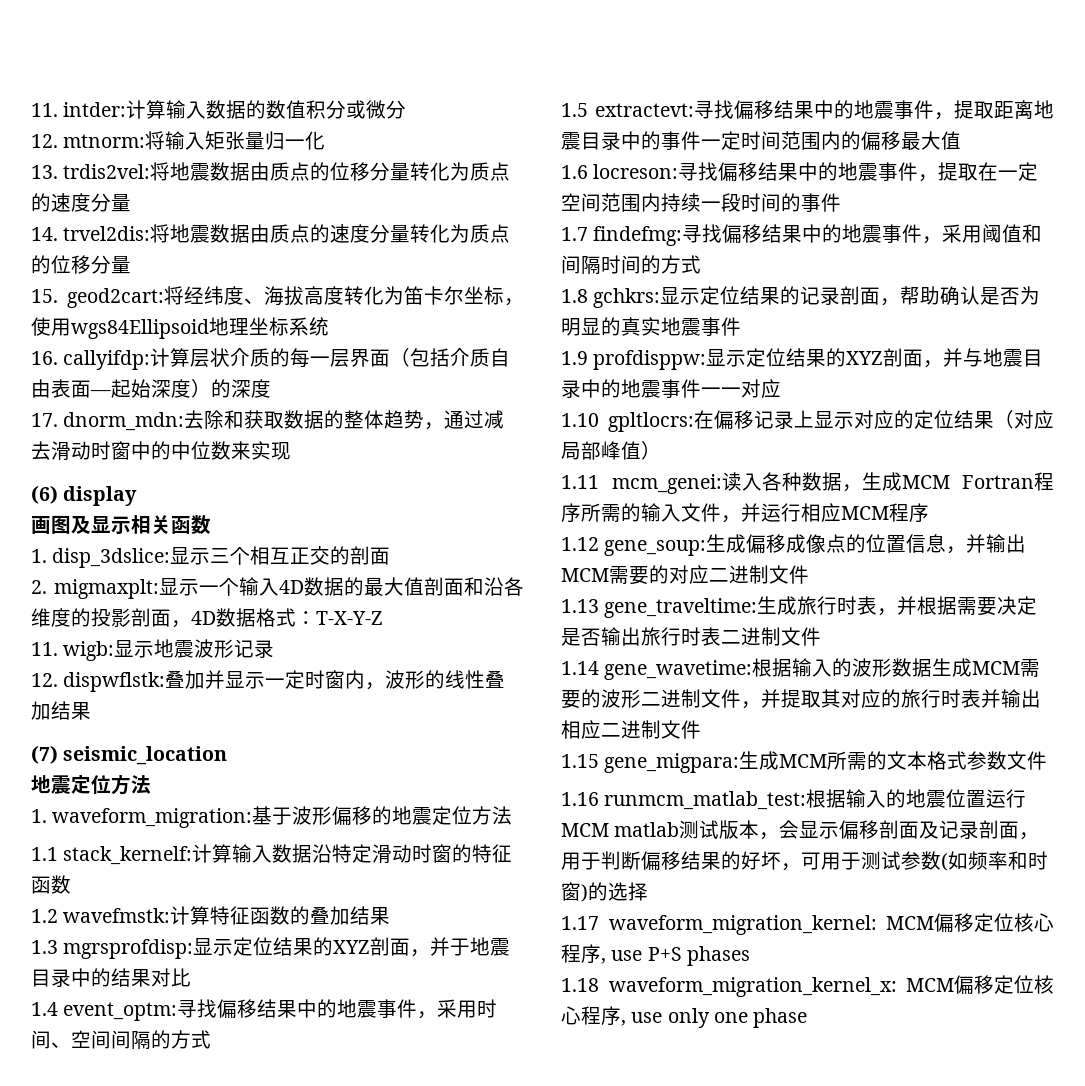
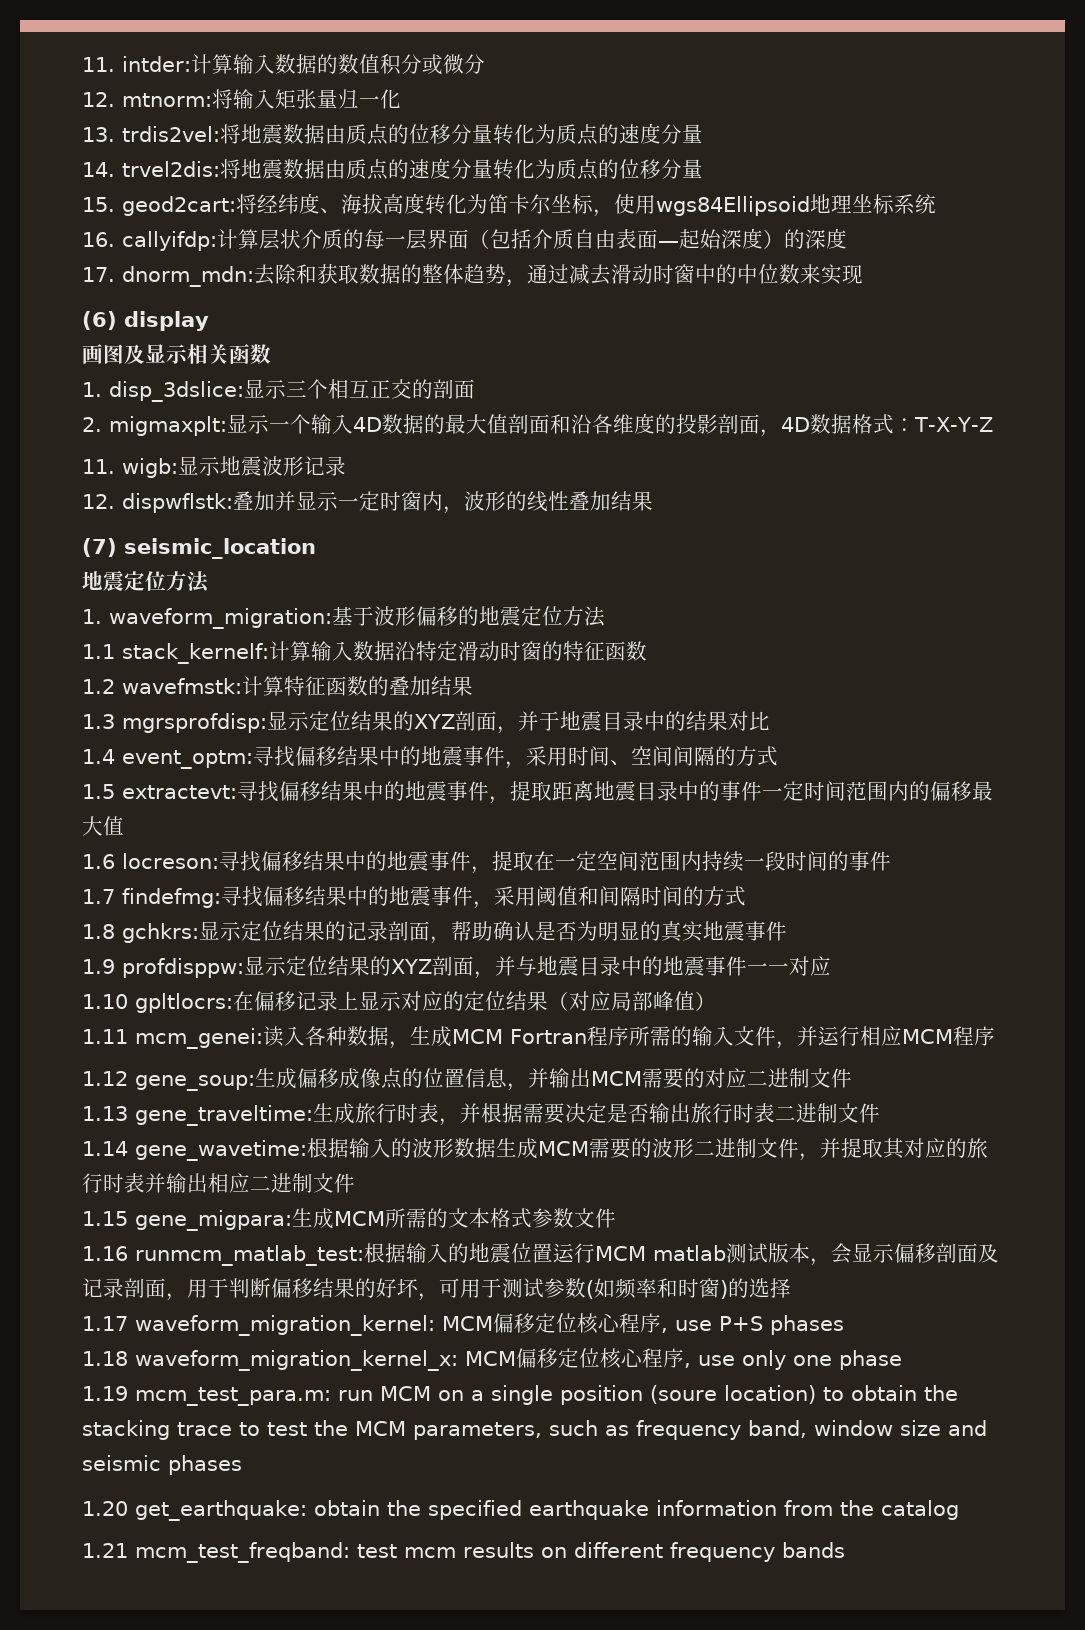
+ 1.19 mcm_test_para.m: run MCM on a single position (soure location) to obtain the stacking trace to test the MCM parameters, such as frequency band, window size and seismic phases
+ 1.20 get_earthquake: obtain the specified earthquake information from the catalog
+ 1.21 mcm_test_freqband: test mcm results on different frequency bands

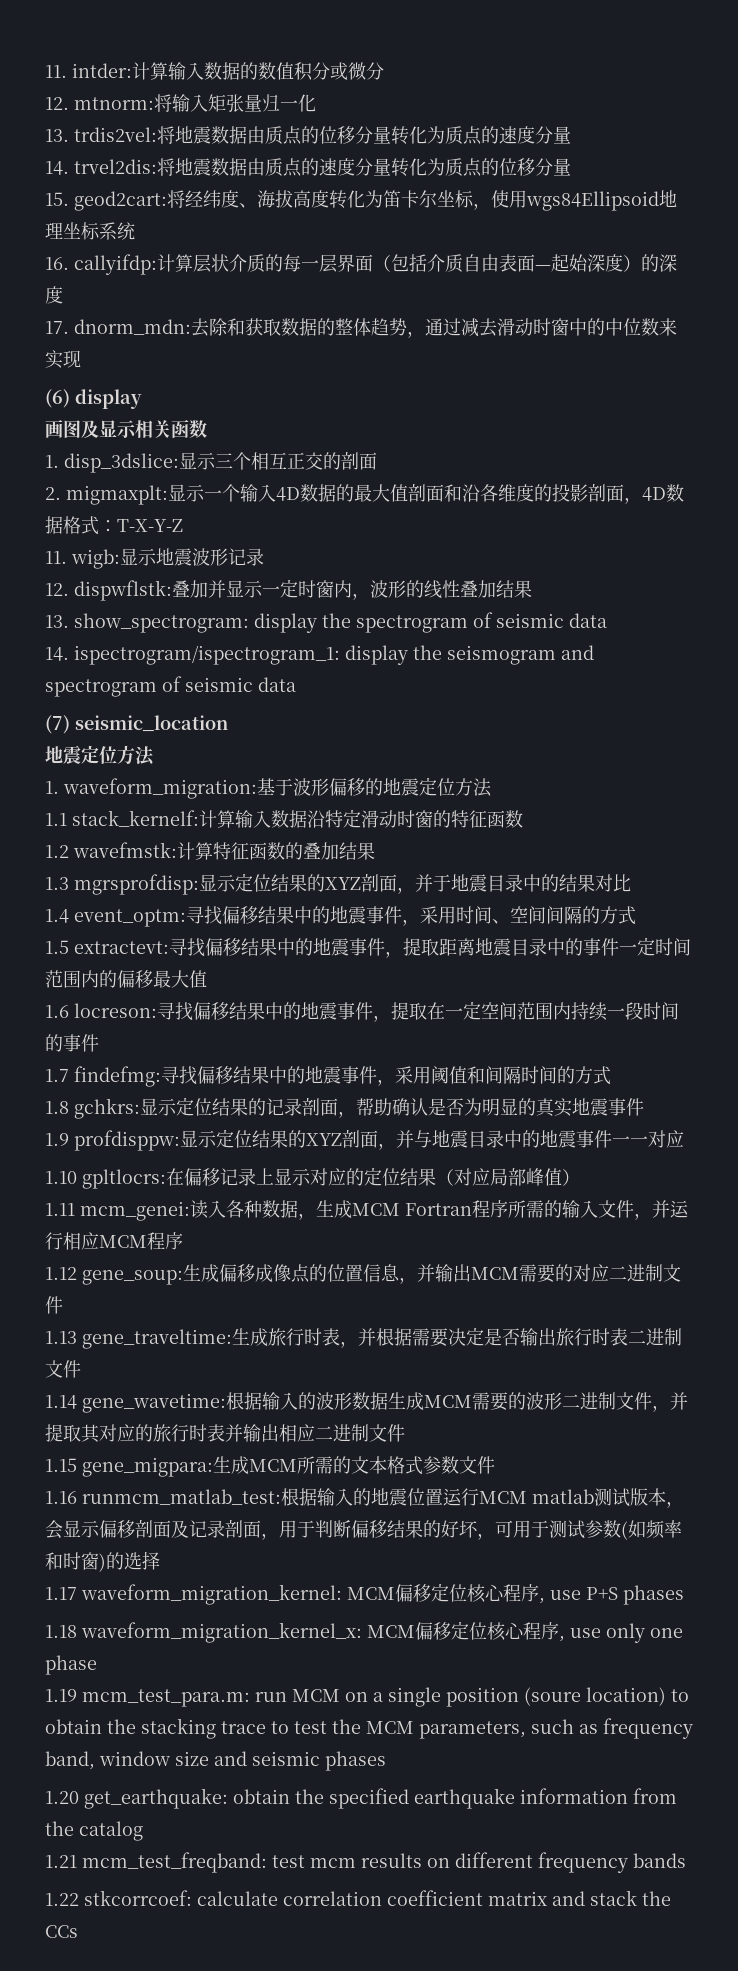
+ 13. show_spectrogram: display the spectrogram of seismic data
+ 14. ispectrogram/ispectrogram_1: display the seismogram and spectrogram of seismic data
+ 1.22 stkcorrcoef: calculate correlation coefficient matrix and stack the CCs

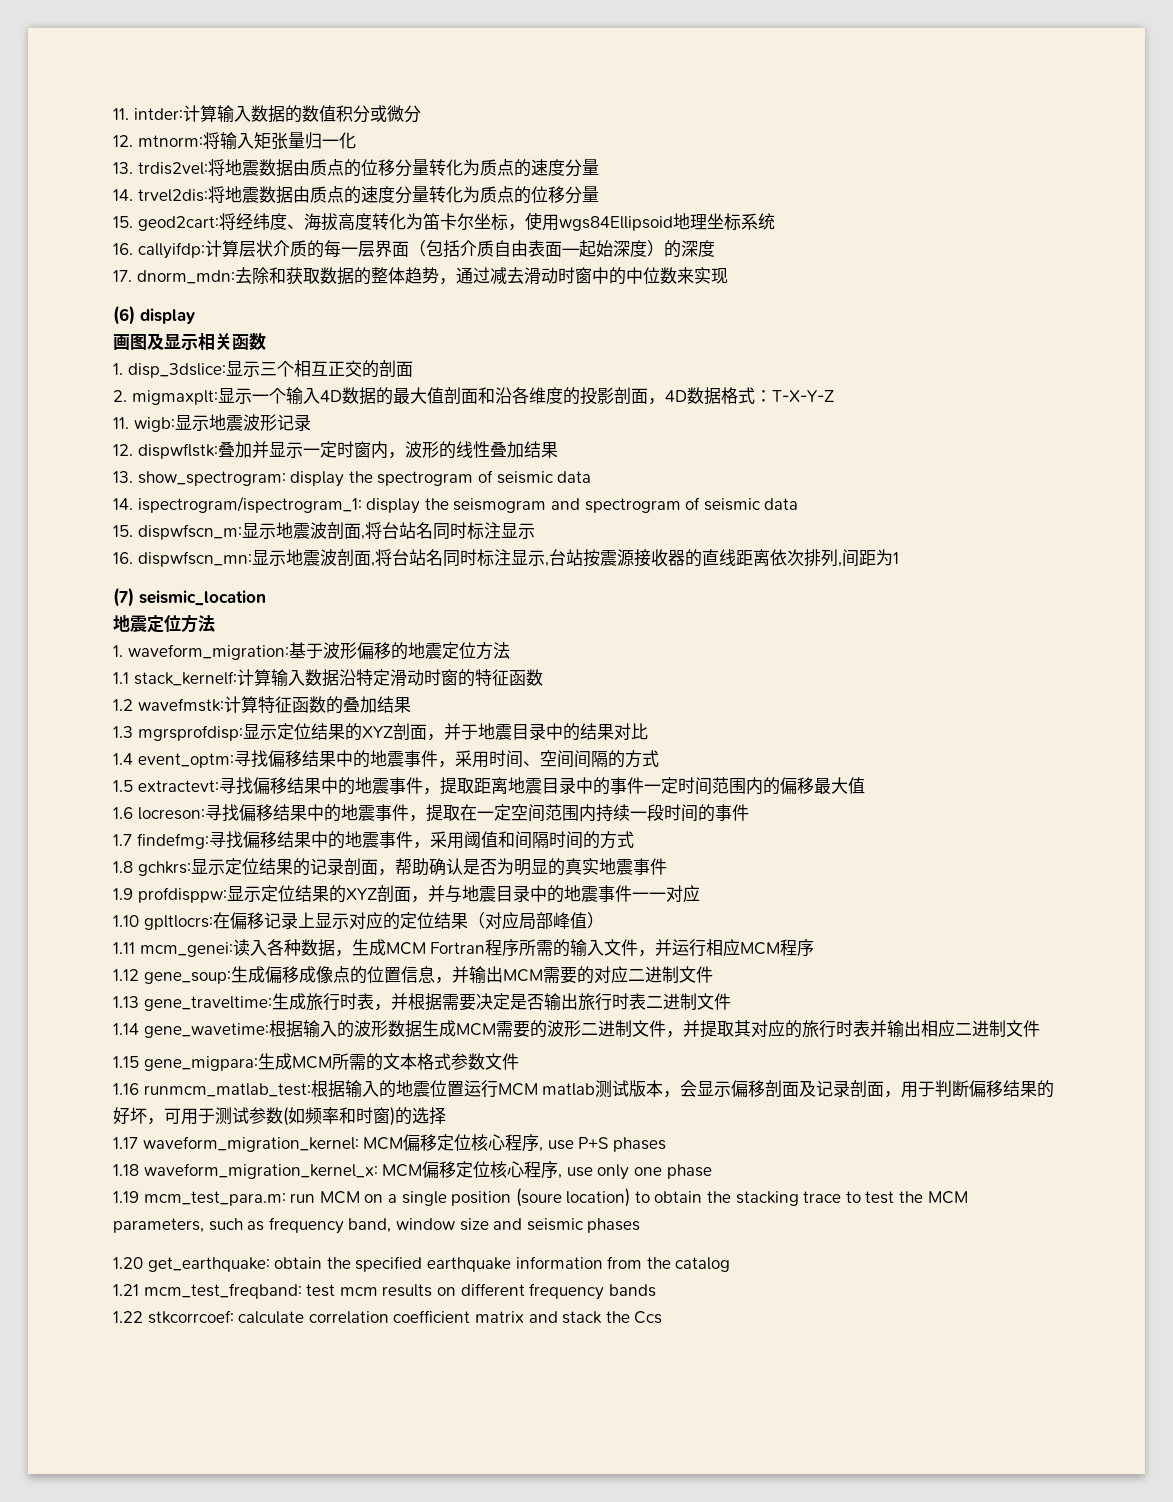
+ 15. dispwfscn_m:显示地震波剖面,将台站名同时标注显示
+ 16. dispwfscn_mn:显示地震波剖面,将台站名同时标注显示,台站按震源接收器的直线距离依次排列,间距为1
- 1.22 stkcorrcoef: calculate correlation coefficient matrix and stack the CCs
+ 1.22 stkcorrcoef: calculate correlation coefficient matrix and stack the Ccs

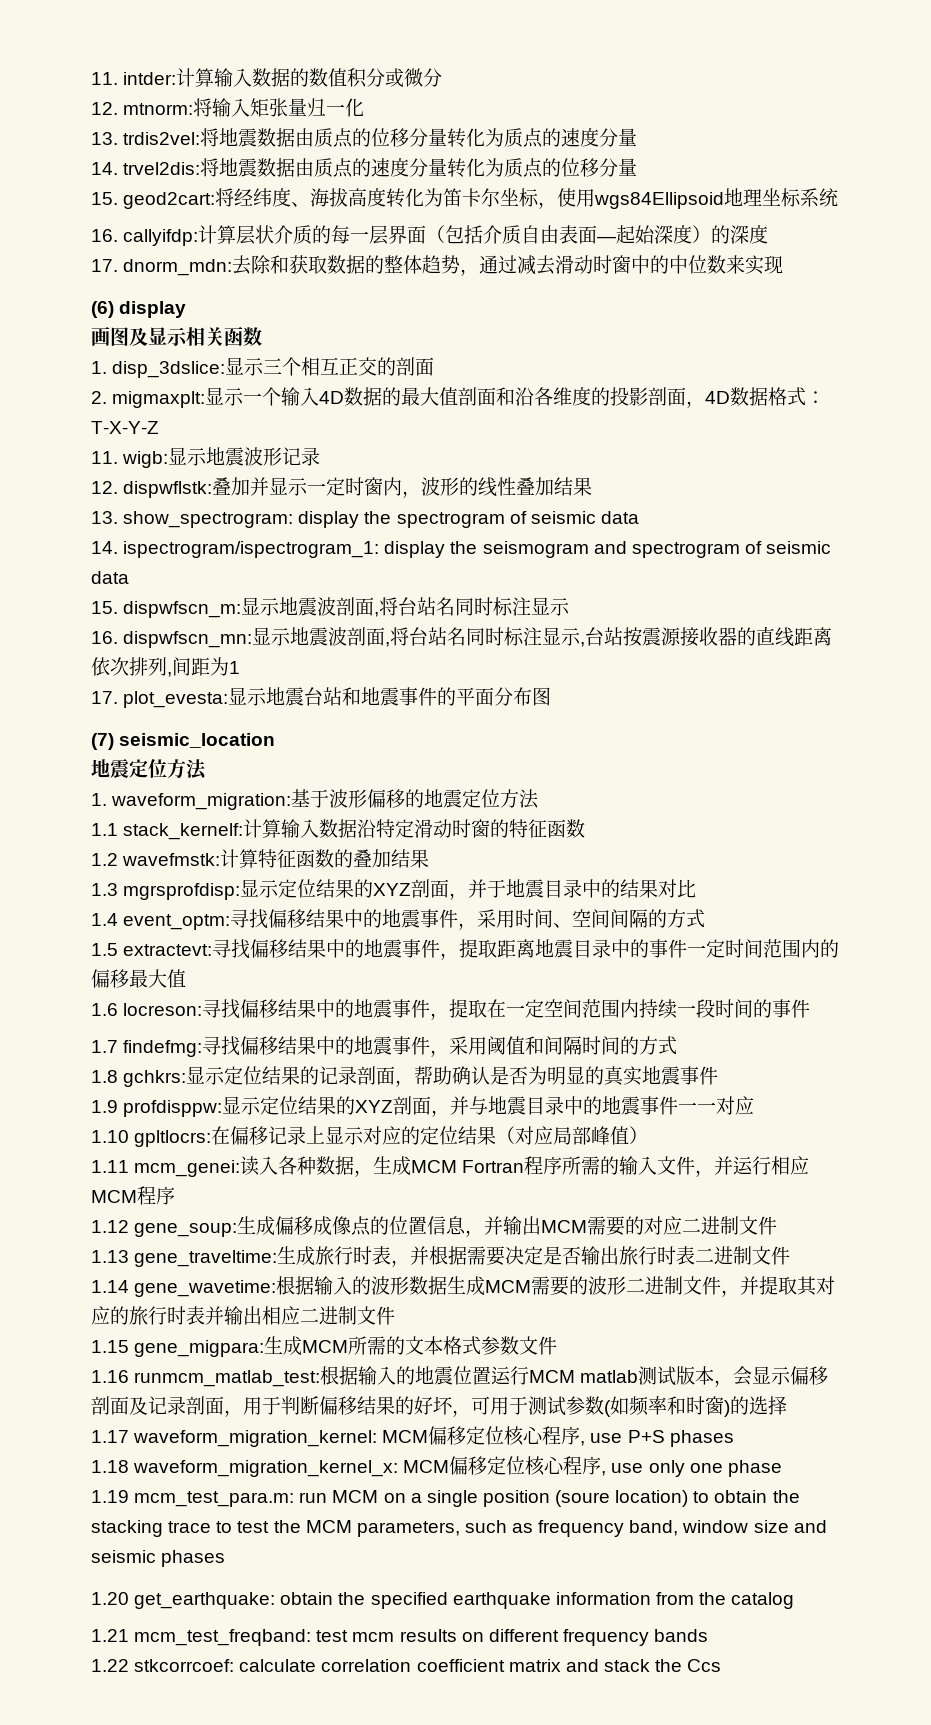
+ 17. plot_evesta:显示地震台站和地震事件的平面分布图

